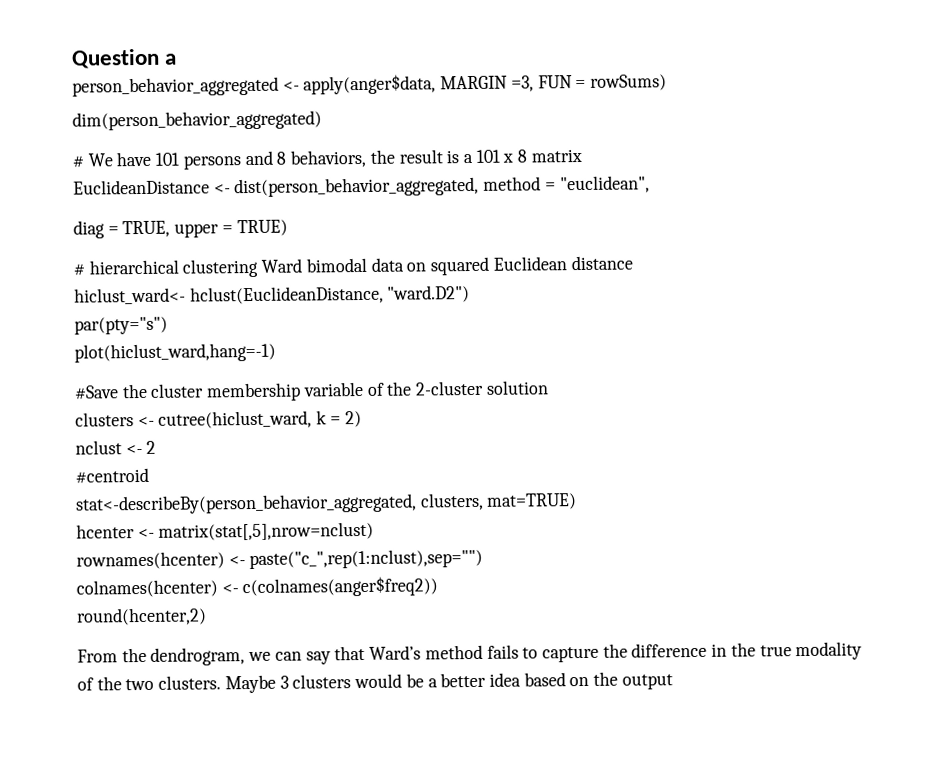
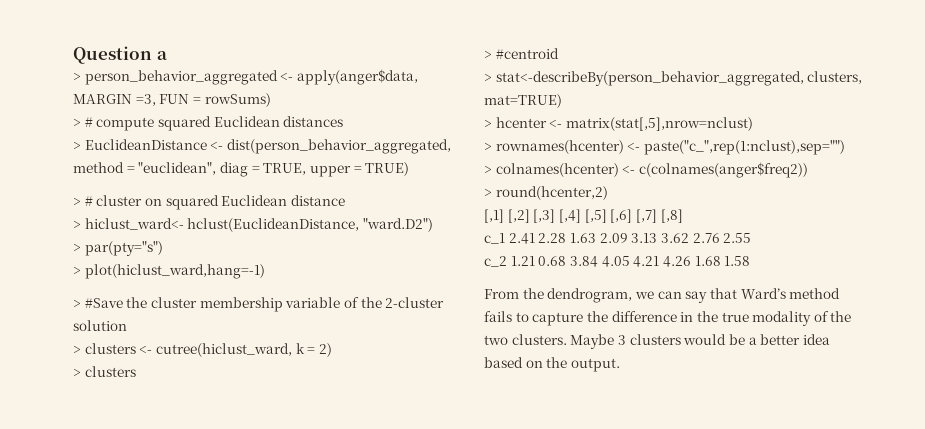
- person_behavior_aggregated <- apply(anger$data, MARGIN =3, FUN = rowSums)
+ > person_behavior_aggregated <- apply(anger$data, MARGIN =3, FUN = rowSums)
- dim(person_behavior_aggregated)
- # We have 101 persons and 8 behaviors, the result is a 101 x 8 matrix
- EuclideanDistance <- dist(person_behavior_aggregated, method = "euclidean",
- diag = TRUE, upper = TRUE)
+ > # compute squared Euclidean distances
+ > EuclideanDistance <- dist(person_behavior_aggregated, method = "euclidean", diag = TRUE, upper = TRUE)
- # hierarchical clustering Ward bimodal data on squared Euclidean distance
+ > # cluster on squared Euclidean distance
- hiclust_ward<- hclust(EuclideanDistance, "ward.D2")
+ > hiclust_ward<- hclust(EuclideanDistance, "ward.D2")
- par(pty="s")
+ > par(pty="s")
- plot(hiclust_ward,hang=-1)
+ > plot(hiclust_ward,hang=-1)
- #Save the cluster membership variable of the 2-cluster solution
+ > #Save the cluster membership variable of the 2-cluster solution
- clusters <- cutree(hiclust_ward, k = 2)
- nclust <- 2
- #centroid
+ > clusters <- cutree(hiclust_ward, k = 2)
+ > clusters
+ > #centroid
- stat<-describeBy(person_behavior_aggregated, clusters, mat=TRUE)
+ > stat<-describeBy(person_behavior_aggregated, clusters, mat=TRUE)
- hcenter <- matrix(stat[,5],nrow=nclust)
+ > hcenter <- matrix(stat[,5],nrow=nclust)
- rownames(hcenter) <- paste("c_",rep(1:nclust),sep="")
+ > rownames(hcenter) <- paste("c_",rep(1:nclust),sep="")
- colnames(hcenter) <- c(colnames(anger$freq2))
+ > colnames(hcenter) <- c(colnames(anger$freq2))
- round(hcenter,2)
+ > round(hcenter,2)
+ [,1] [,2] [,3] [,4] [,5] [,6] [,7] [,8]
+ c_1 2.41 2.28 1.63 2.09 3.13 3.62 2.76 2.55
+ c_2 1.21 0.68 3.84 4.05 4.21 4.26 1.68 1.58
- Maybe 3 clusters would be a better idea based on the output
+ Maybe 3 clusters would be a better idea based on the output.

